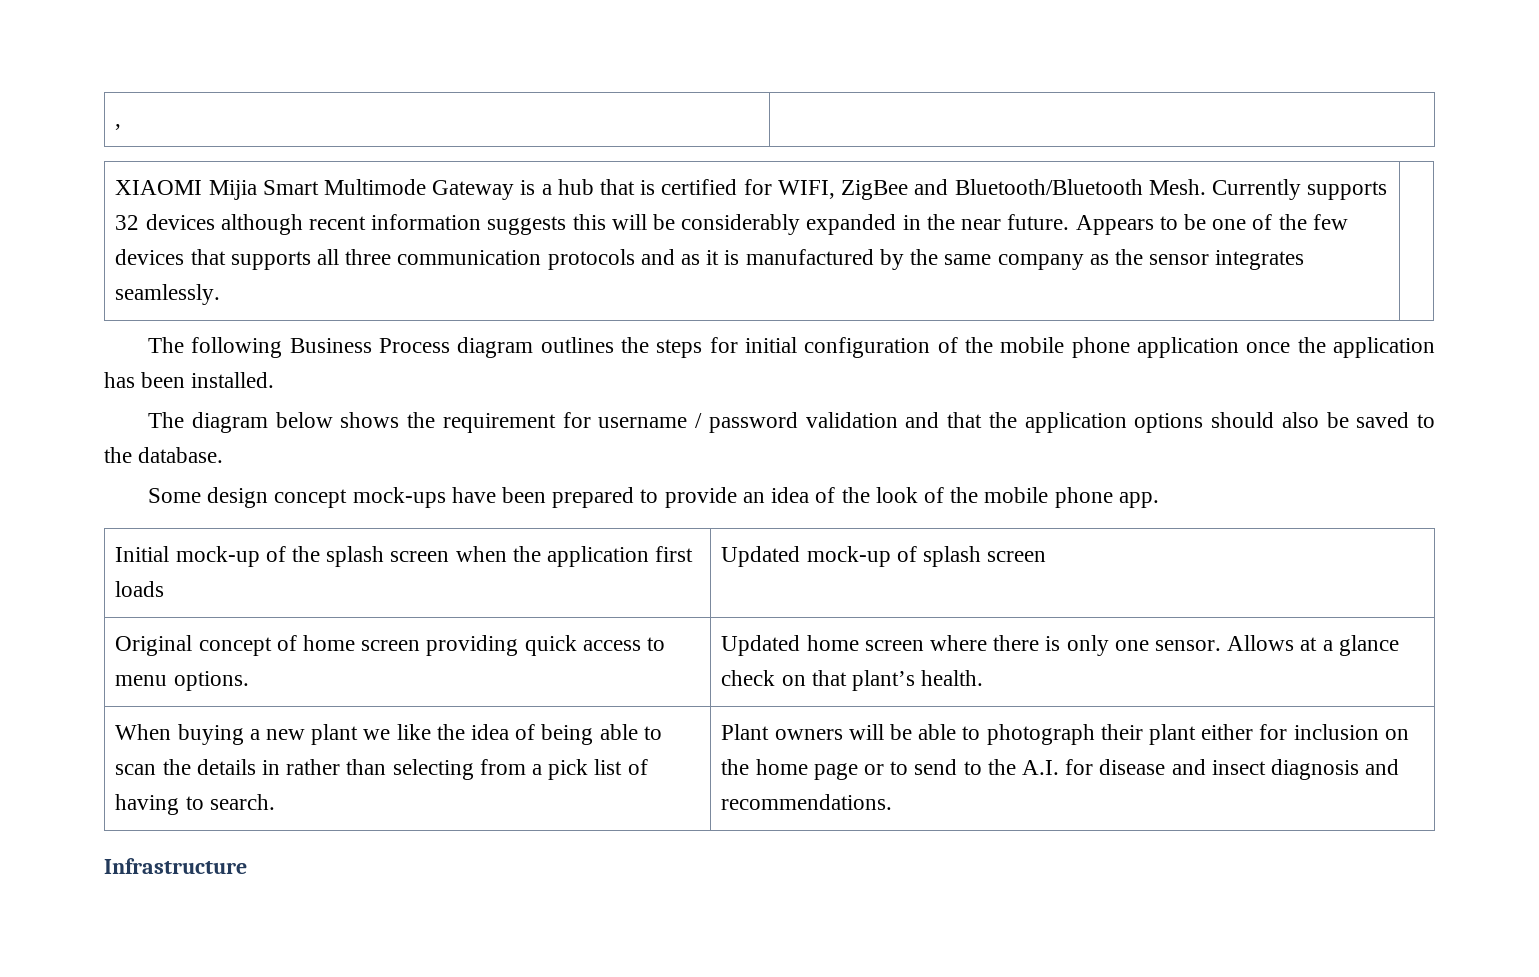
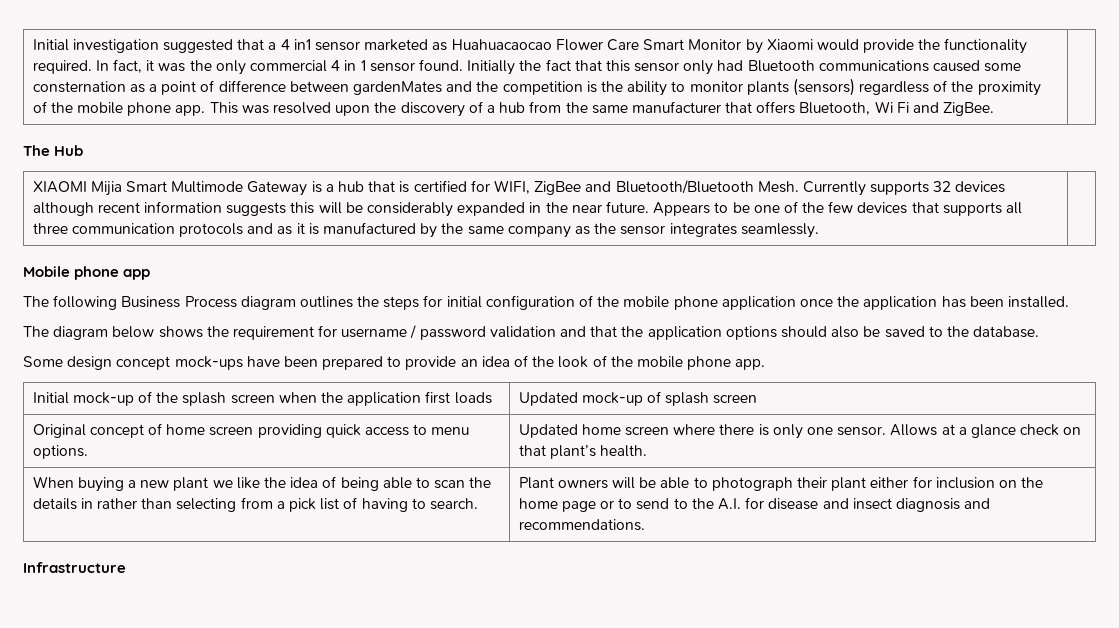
- ,
+ Initial investigation suggested that a 4 in1 sensor marketed as Huahuacaocao Flower Care Smart Monitor by Xiaomi would provide the functionality required. In fact, it was the only commercial 4 in 1 sensor found. Initially the fact that this sensor only had Bluetooth communications caused some consternation as a point of difference between gardenMates and the competition is the ability to monitor plants (sensors) regardless of the proximity of the mobile phone app. This was resolved upon the discovery of a hub from the same manufacturer that offers Bluetooth, Wi Fi and ZigBee. |
+ The Hub
+ Mobile phone app

